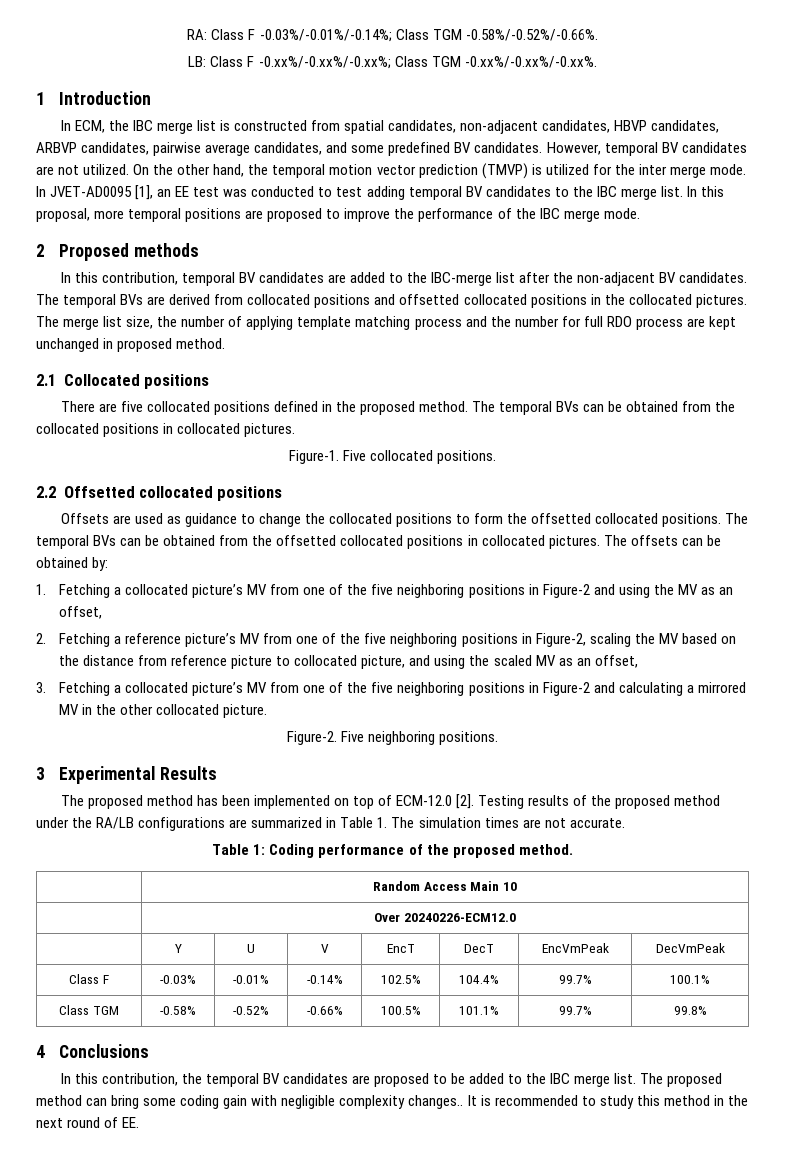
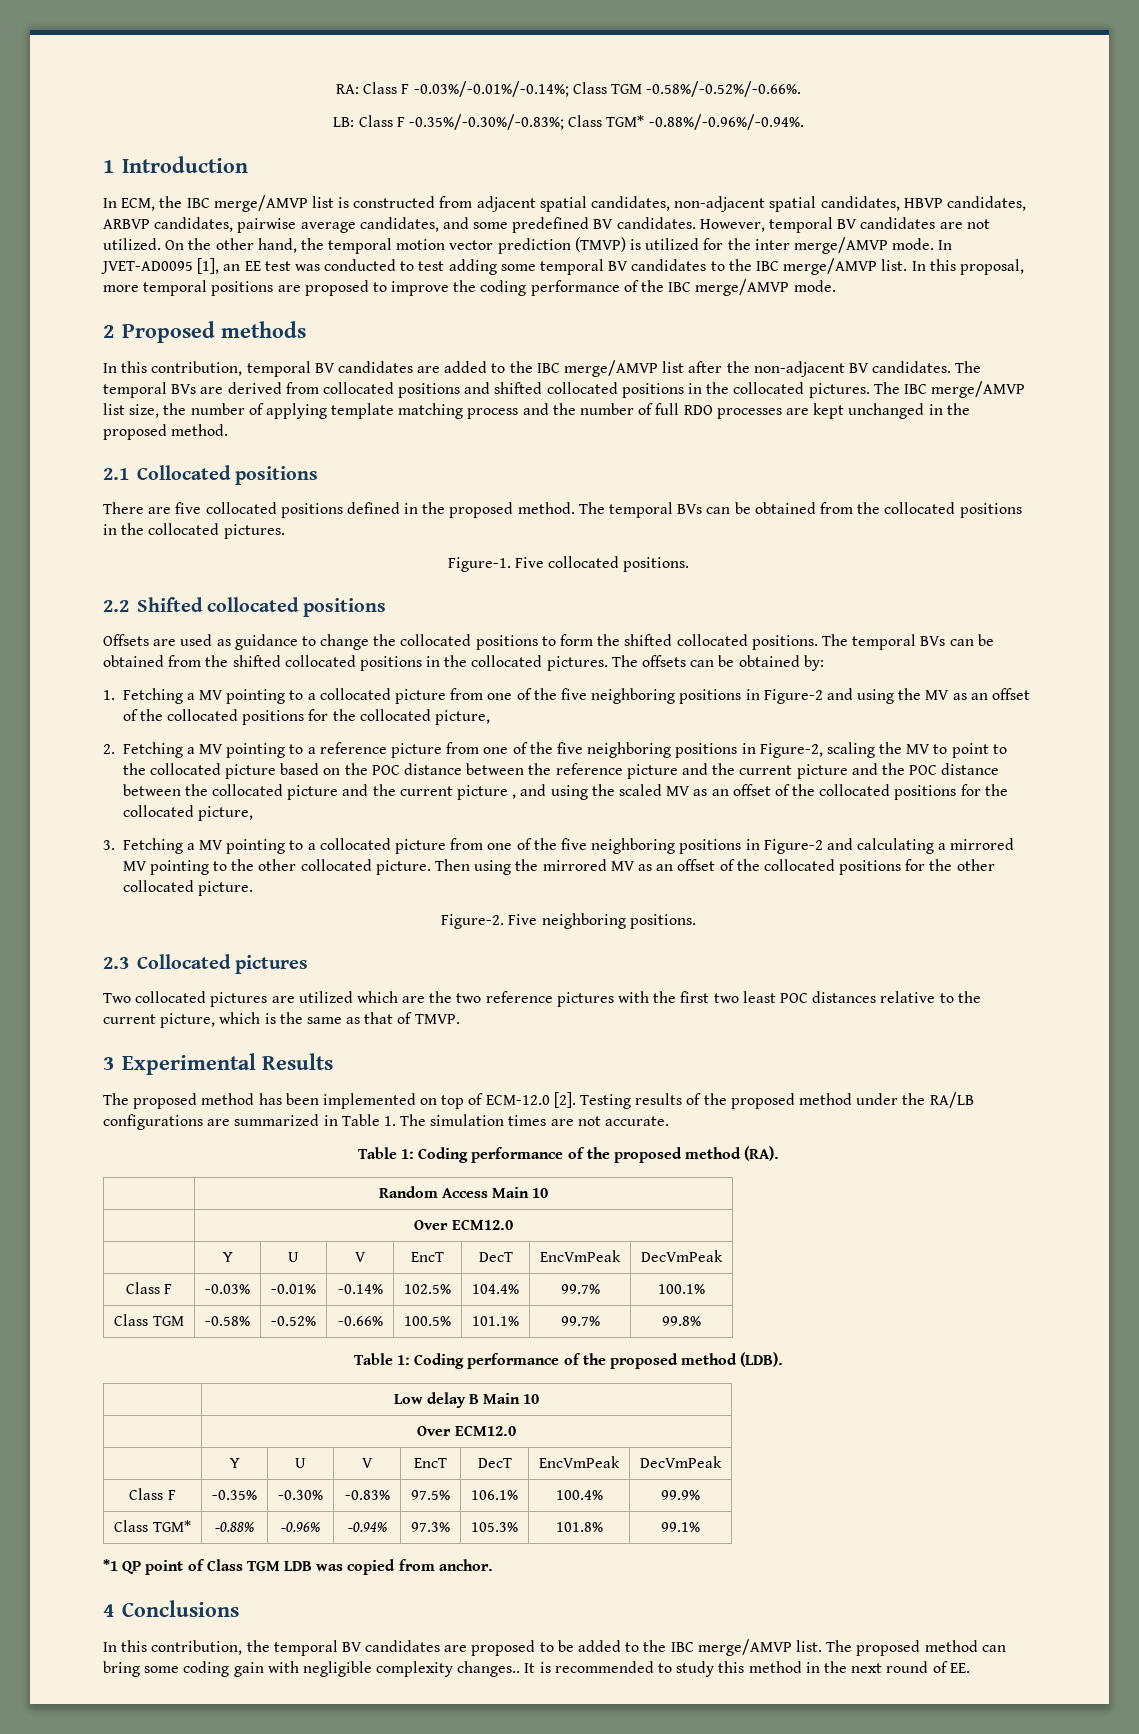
- LB: Class F -0.xx%/-0.xx%/-0.xx%; Class TGM -0.xx%/-0.xx%/-0.xx%.
+ LB: Class F -0.35%/-0.30%/-0.83%; Class TGM* -0.88%/-0.96%/-0.94%.
- In ECM, the IBC merge list is constructed from spatial candidates, non-adjacent candidates, HBVP candidates, ARBVP candidates, pairwise average candidates, and some predefined BV candidates.
+ In ECM, the IBC merge/AMVP list is constructed from adjacent spatial candidates, non-adjacent spatial candidates, HBVP candidates, ARBVP candidates, pairwise average candidates, and some predefined BV candidates.
- On the other hand, the temporal motion vector prediction (TMVP) is utilized for the inter merge mode.
+ On the other hand, the temporal motion vector prediction (TMVP) is utilized for the inter merge/AMVP mode.
- In JVET-AD0095 [1], an EE test was conducted to test adding temporal BV candidates to the IBC merge list.
+ In JVET-AD0095 [1], an EE test was conducted to test adding some temporal BV candidates to the IBC merge/AMVP list.
- In this proposal, more temporal positions are proposed to improve the performance of the IBC merge mode.
+ In this proposal, more temporal positions are proposed to improve the coding performance of the IBC merge/AMVP mode.
- In this contribution, temporal BV candidates are added to the IBC-merge list after the non-adjacent BV candidates.
+ In this contribution, temporal BV candidates are added to the IBC merge/AMVP list after the non-adjacent BV candidates.
- The temporal BVs are derived from collocated positions and offsetted collocated positions in the collocated pictures. The merge list size, the number of applying template matching process and the number for full RDO process are kept unchanged in proposed method.
+ The temporal BVs are derived from collocated positions and shifted collocated positions in the collocated pictures. The IBC merge/AMVP list size, the number of applying template matching process and the number of full RDO processes are kept unchanged in the proposed method.
- The temporal BVs can be obtained from the collocated positions in collocated pictures.
+ The temporal BVs can be obtained from the collocated positions in the collocated pictures.
- 2.2 Offsetted collocated positions
+ 2.2 Shifted collocated positions
- Offsets are used as guidance to change the collocated positions to form the offsetted collocated positions.
+ Offsets are used as guidance to change the collocated positions to form the shifted collocated positions.
- The temporal BVs can be obtained from the offsetted collocated positions in collocated pictures.
+ The temporal BVs can be obtained from the shifted collocated positions in the collocated pictures.
- 1. Fetching a collocated picture’s MV from one of the five neighboring positions in Figure-2 and using the MV as an offset,
- 2. Fetching a reference picture’s MV from one of the five neighboring positions in Figure-2, scaling the MV based on the distance from reference picture to collocated picture, and using the scaled MV as an offset,
- 3. Fetching a collocated picture’s MV from one of the five neighboring positions in Figure-2 and calculating a mirrored MV in the other collocated picture.
+ 1. Fetching a MV pointing to a collocated picture from one of the five neighboring positions in Figure-2 and using the MV as an offset of the collocated positions for the collocated picture,
+ 2. Fetching a MV pointing to a reference picture from one of the five neighboring positions in Figure-2, scaling the MV to point to the collocated picture based on the POC distance between the reference picture and the current picture and the POC distance between the collocated picture and the current picture , and using the scaled MV as an offset of the collocated positions for the collocated picture,
+ 3. Fetching a MV pointing to a collocated picture from one of the five neighboring positions in Figure-2 and calculating a mirrored MV pointing to the other collocated picture. Then using the mirrored MV as an offset of the collocated positions for the other collocated picture.
+ 2.3 Collocated pictures
+ Two collocated pictures are utilized which are the two reference pictures with the first two least POC distances relative to the current picture, which is the same as that of TMVP.
- Table 1: Coding performance of the proposed method.
+ Table 1: Coding performance of the proposed method (RA).
  | Random Access Main 10
- | Over 20240226-ECM12.0
+ | Over ECM12.0
+ Table 1: Coding performance of the proposed method (LDB).
+ | Low delay B Main 10
+ | Over ECM12.0
+ | Y | U | V | EncT | DecT | EncVmPeak | DecVmPeak
+ Class F | -0.35% | -0.30% | -0.83% | 97.5% | 106.1% | 100.4% | 99.9%
+ Class TGM* | -0.88% | -0.96% | -0.94% | 97.3% | 105.3% | 101.8% | 99.1%
+ *1 QP point of Class TGM LDB was copied from anchor.
- In this contribution, the temporal BV candidates are proposed to be added to the IBC merge list.
+ In this contribution, the temporal BV candidates are proposed to be added to the IBC merge/AMVP list.

